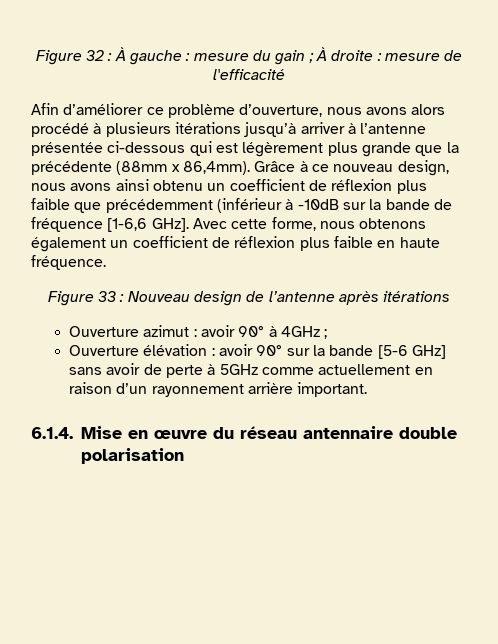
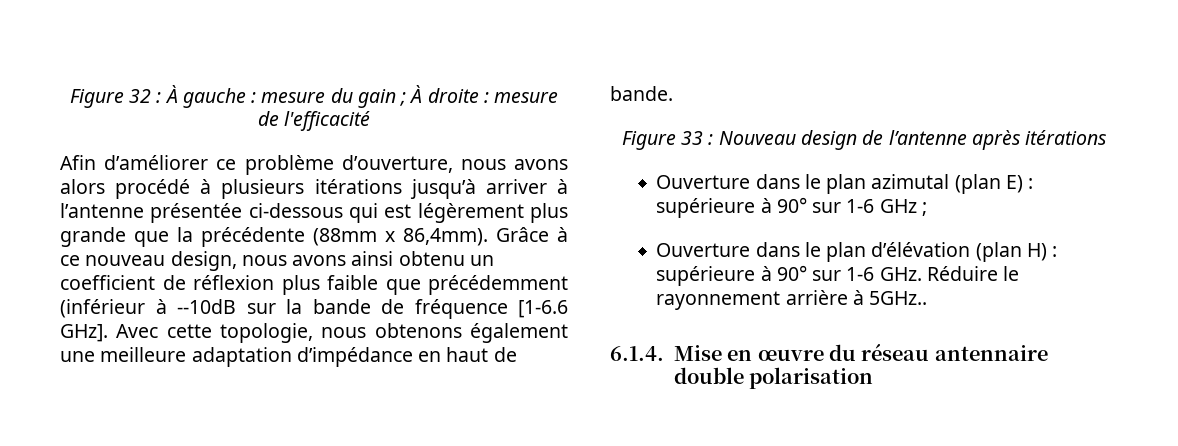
- Grâce à ce nouveau design, nous avons ainsi obtenu un coefficient de réflexion plus faible que précédemment (inférieur à -10dB sur la bande de fréquence [1-6,6 GHz].
+ Grâce à ce nouveau design, nous avons ainsi obtenu un coefficient de réflexion plus faible que précédemment (inférieur à --10dB sur la bande de fréquence [1-6.6 GHz].
- Avec cette forme, nous obtenons également un coefficient de réflexion plus faible en haute fréquence.
+ Avec cette topologie, nous obtenons également une meilleure adaptation d’impédance en haut de bande.
- Ouverture azimut : avoir 90° à 4GHz ;
- Ouverture élévation : avoir 90° sur la bande [5-6 GHz] sans avoir de perte à 5GHz comme actuellement en raison d’un rayonnement arrière important.
+ Ouverture dans le plan azimutal (plan E) : supérieure à 90° sur 1-6 GHz ;
+ Ouverture dans le plan d’élévation (plan H) : supérieure à 90° sur 1-6 GHz. Réduire le rayonnement arrière à 5GHz..

